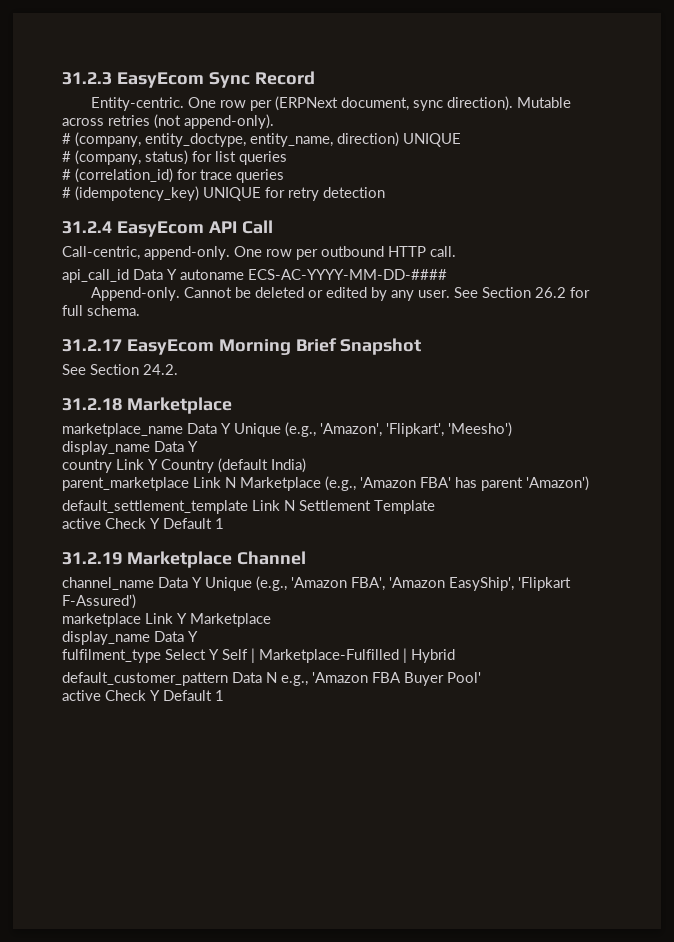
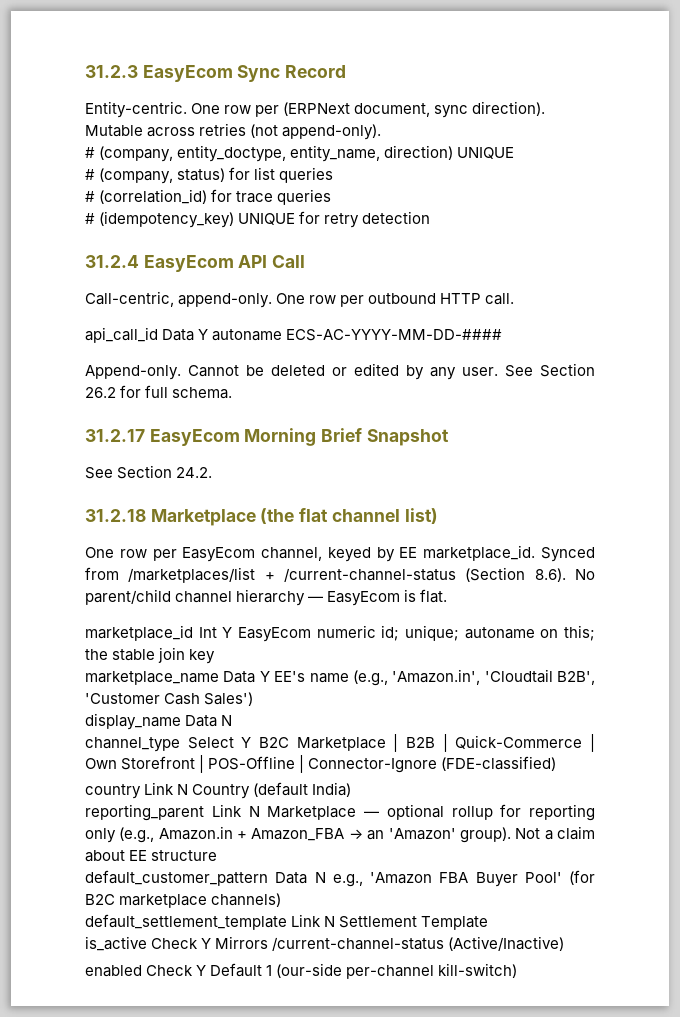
- 31.2.18 Marketplace
- marketplace_name Data Y Unique (e.g., 'Amazon', 'Flipkart', 'Meesho')
- display_name Data Y
+ 31.2.18 Marketplace (the flat channel list)
+ One row per EasyEcom channel, keyed by EE marketplace_id. Synced from /marketplaces/list + /current-channel-status (Section 8.6). No parent/child channel hierarchy — EasyEcom is flat.
+ marketplace_id Int Y EasyEcom numeric id; unique; autoname on this; the stable join key
+ marketplace_name Data Y EE's name (e.g., 'Amazon.in', 'Cloudtail B2B', 'Customer Cash Sales')
+ display_name Data N
+ channel_type Select Y B2C Marketplace | B2B | Quick-Commerce | Own Storefront | POS-Offline | Connector-Ignore (FDE-classified)
- country Link Y Country (default India)
+ country Link N Country (default India)
- parent_marketplace Link N Marketplace (e.g., 'Amazon FBA' has parent 'Amazon')
- default_settlement_template Link N Settlement Template
- active Check Y Default 1
- 31.2.19 Marketplace Channel
- channel_name Data Y Unique (e.g., 'Amazon FBA', 'Amazon EasyShip', 'Flipkart F-Assured')
- marketplace Link Y Marketplace
- display_name Data Y
- fulfilment_type Select Y Self | Marketplace-Fulfilled | Hybrid
+ reporting_parent Link N Marketplace — optional rollup for reporting only (e.g., Amazon.in + Amazon_FBA → an 'Amazon' group). Not a claim about EE structure
- default_customer_pattern Data N e.g., 'Amazon FBA Buyer Pool'
- active Check Y Default 1
+ default_customer_pattern Data N e.g., 'Amazon FBA Buyer Pool' (for B2C marketplace channels)
+ default_settlement_template Link N Settlement Template
+ is_active Check Y Mirrors /current-channel-status (Active/Inactive)
+ enabled Check Y Default 1 (our-side per-channel kill-switch)

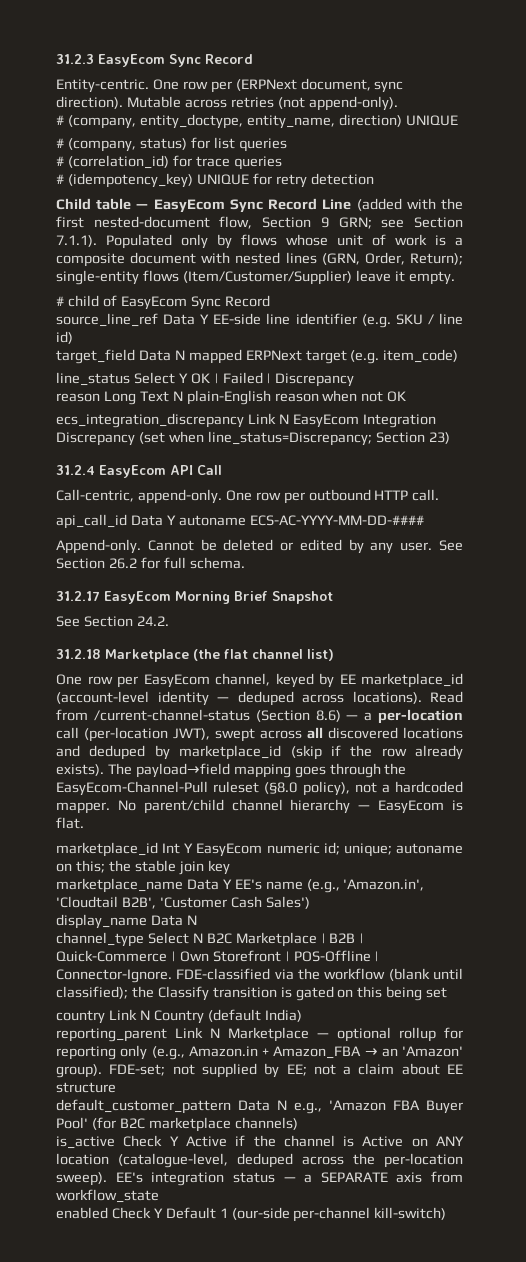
+ Child table — EasyEcom Sync Record Line (added with the first nested-document flow, Section 9 GRN; see Section 7.1.1). Populated only by flows whose unit of work is a composite document with nested lines (GRN, Order, Return); single-entity flows (Item/Customer/Supplier) leave it empty.
+ # child of EasyEcom Sync Record
+ source_line_ref Data Y EE-side line identifier (e.g. SKU / line id)
+ target_field Data N mapped ERPNext target (e.g. item_code)
+ line_status Select Y OK | Failed | Discrepancy
+ reason Long Text N plain-English reason when not OK
+ ecs_integration_discrepancy Link N EasyEcom Integration Discrepancy (set when line_status=Discrepancy; Section 23)
- One row per EasyEcom channel, keyed by EE marketplace_id. Synced from /marketplaces/list + /current-channel-status (Section 8.6). No parent/child channel hierarchy — EasyEcom is flat.
+ One row per EasyEcom channel, keyed by EE marketplace_id (account-level identity — deduped across locations). Read from /current-channel-status (Section 8.6) — a per-location call (per-location JWT), swept across all discovered locations and deduped by marketplace_id (skip if the row already exists). The payload→field mapping goes through the EasyEcom-Channel-Pull ruleset (§8.0 policy), not a hardcoded mapper. No parent/child channel hierarchy — EasyEcom is flat.
- channel_type Select Y B2C Marketplace | B2B | Quick-Commerce | Own Storefront | POS-Offline | Connector-Ignore (FDE-classified)
+ channel_type Select N B2C Marketplace | B2B | Quick-Commerce | Own Storefront | POS-Offline | Connector-Ignore. FDE-classified via the workflow (blank until classified); the Classify transition is gated on this being set
- Not a claim about EE structure
+ FDE-set; not supplied by EE; not a claim about EE structure
- default_settlement_template Link N Settlement Template
- is_active Check Y Mirrors /current-channel-status (Active/Inactive)
+ is_active Check Y Active if the channel is Active on ANY location (catalogue-level, deduped across the per-location sweep). EE's integration status — a SEPARATE axis from workflow_state

